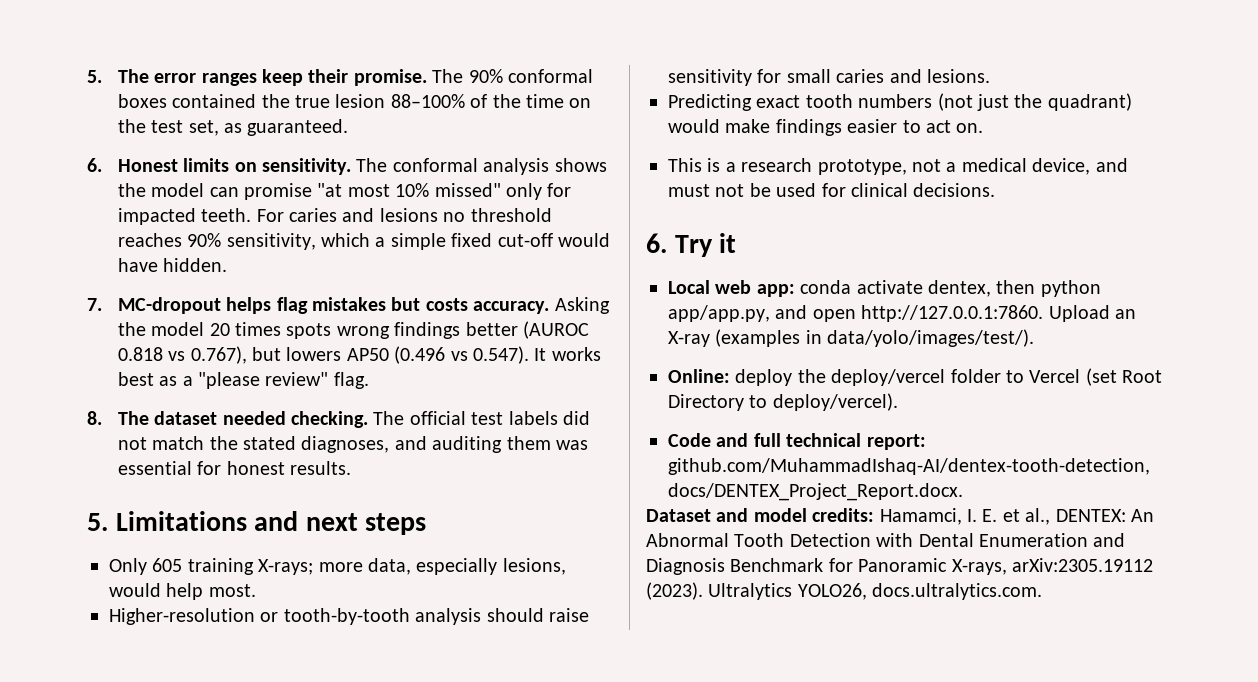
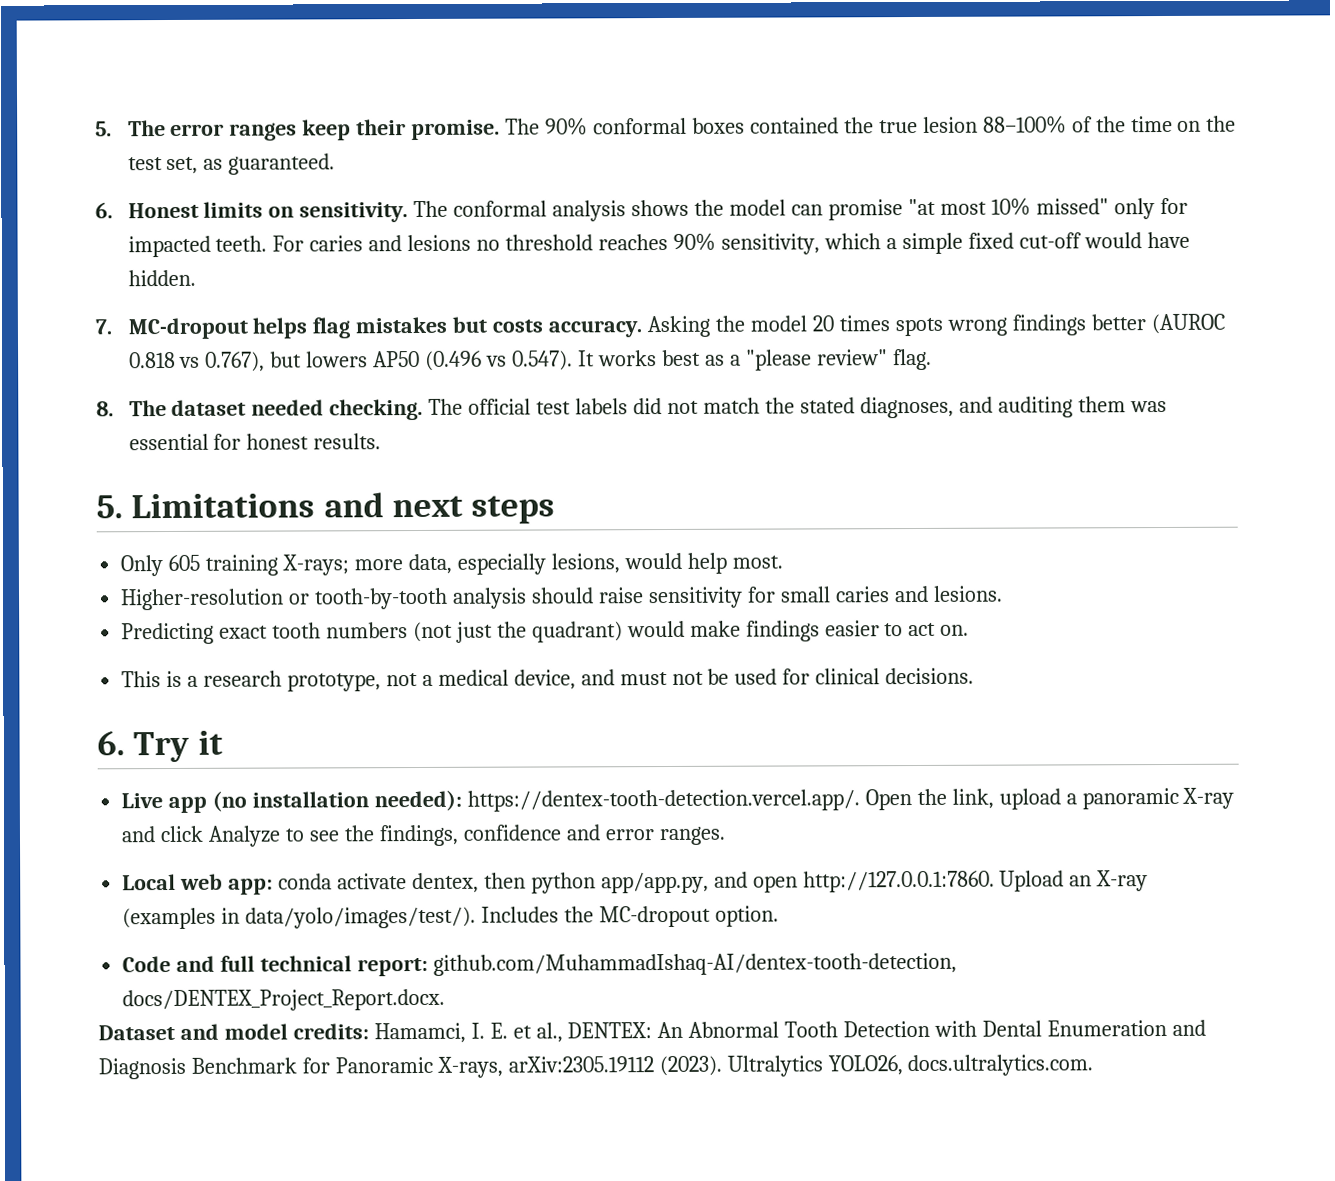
+ Live app (no installation needed): https://dentex-tooth-detection.vercel.app/. Open the link, upload a panoramic X-ray and click Analyze to see the findings, confidence and error ranges.
- Local web app: conda activate dentex, then python app/app.py, and open http://127.0.0.1:7860. Upload an X-ray (examples in data/yolo/images/test/).
- Online: deploy the deploy/vercel folder to Vercel (set Root Directory to deploy/vercel).
+ Local web app: conda activate dentex, then python app/app.py, and open http://127.0.0.1:7860. Upload an X-ray (examples in data/yolo/images/test/). Includes the MC-dropout option.

